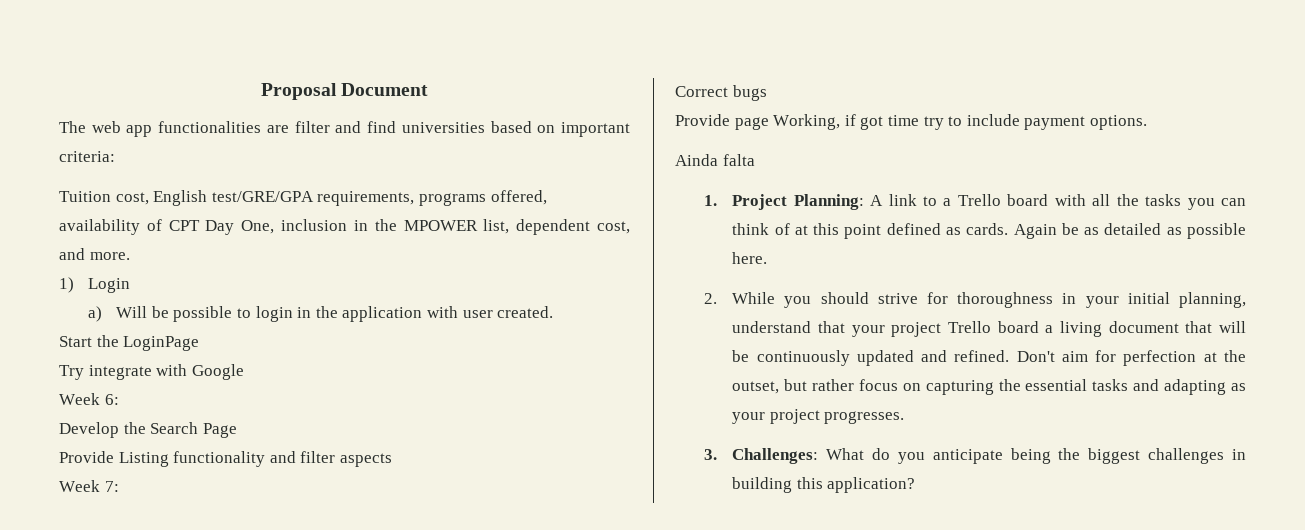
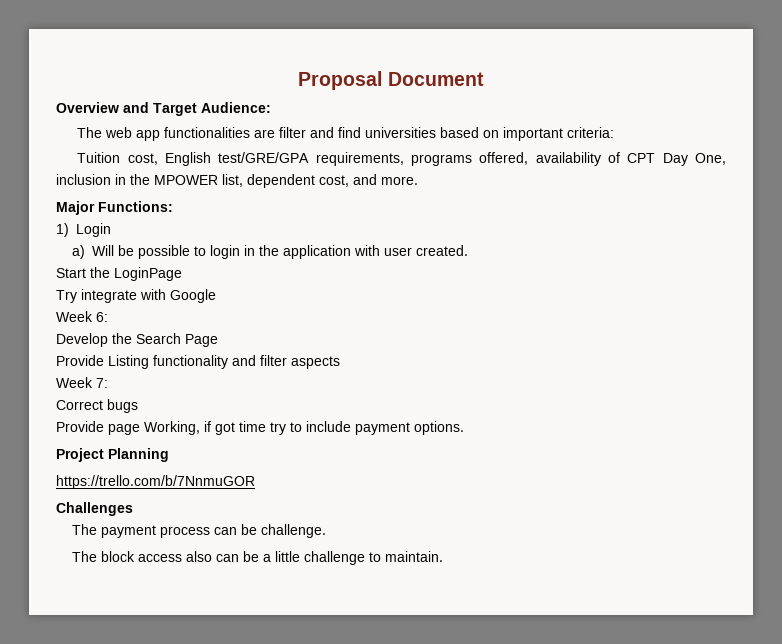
+ Overview and Target Audience:
+ Major Functions:
- Ainda falta
- 1. Project Planning: A link to a Trello board with all the tasks you can think of at this point defined as cards. Again be as detailed as possible here.
- 2. While you should strive for thoroughness in your initial planning, understand that your project Trello board a living document that will be continuously updated and refined. Don't aim for perfection at the outset, but rather focus on capturing the essential tasks and adapting as your project progresses.
- 3. Challenges: What do you anticipate being the biggest challenges in building this application?
+ Project Planning
+ https://trello.com/b/7NnmuGOR
+ Challenges
+ The payment process can be challenge.
+ The block access also can be a little challenge to maintain.

